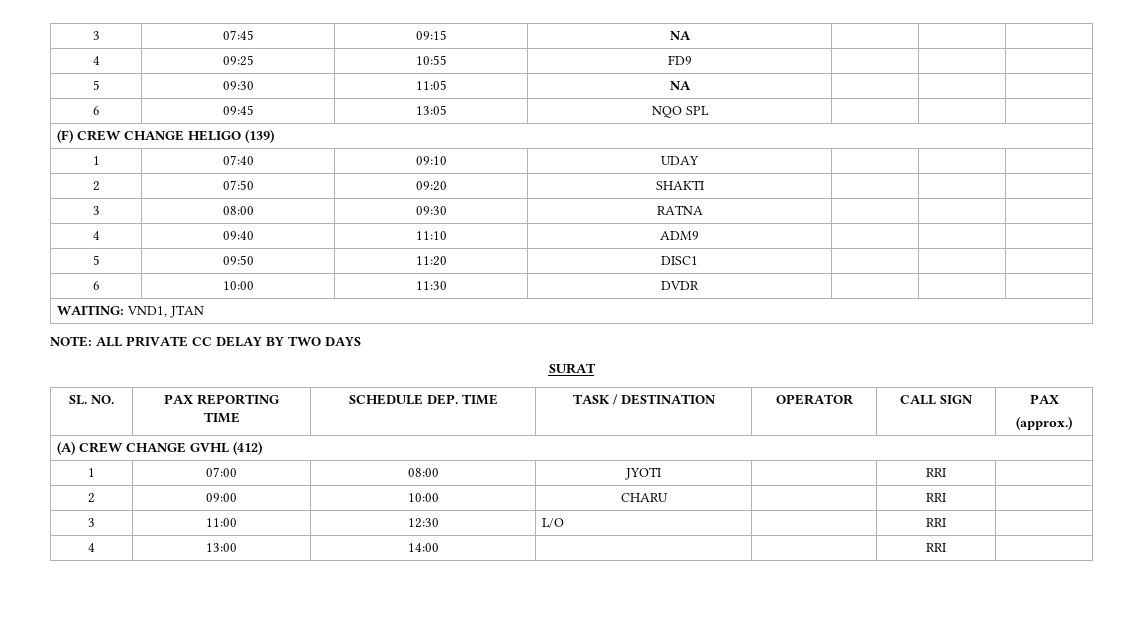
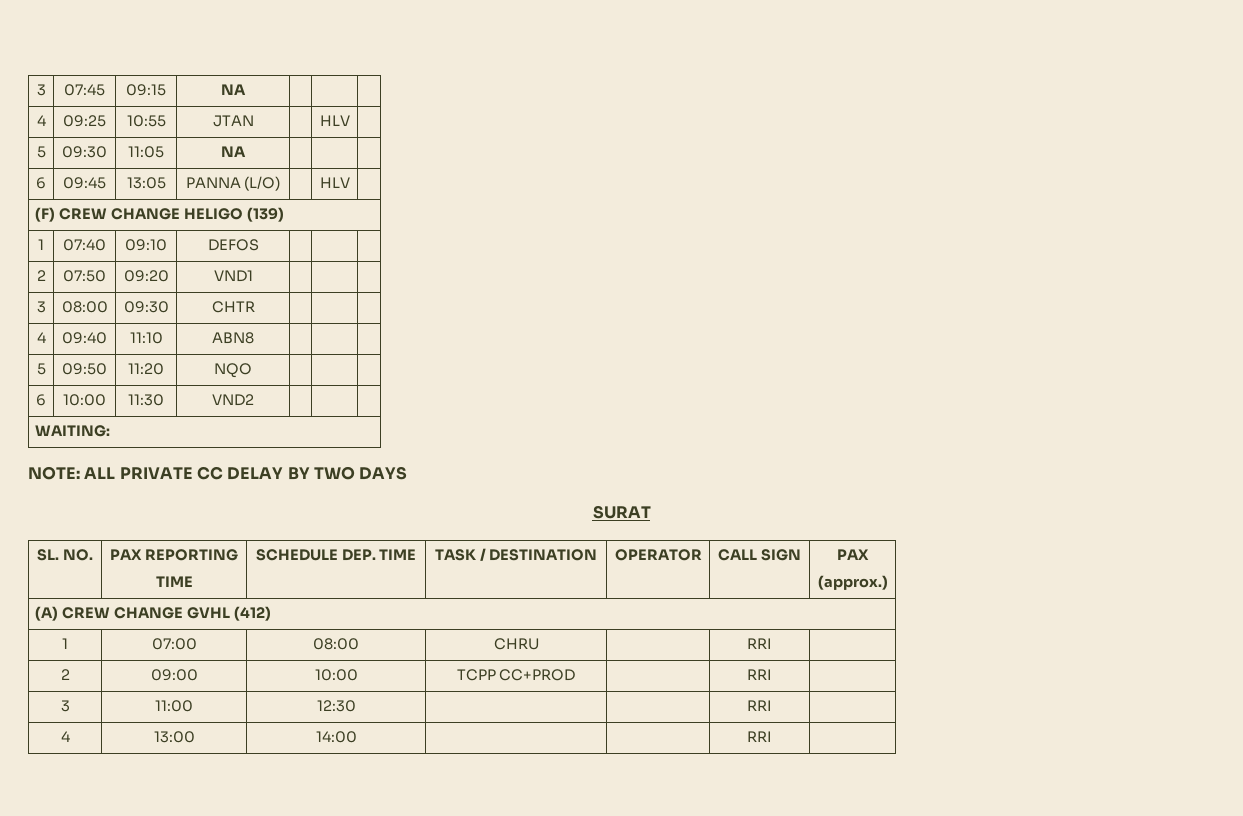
- 4 | 09:25 | 10:55 | FD9 | | |
+ 4 | 09:25 | 10:55 | JTAN | | HLV |
- 6 | 09:45 | 13:05 | NQO SPL | | |
+ 6 | 09:45 | 13:05 | PANNA (L/O) | | HLV |
- 1 | 07:40 | 09:10 | UDAY | | |
+ 1 | 07:40 | 09:10 | DEFOS | | |
- 2 | 07:50 | 09:20 | SHAKTI | | |
+ 2 | 07:50 | 09:20 | VND1 | | |
- 3 | 08:00 | 09:30 | RATNA | | |
+ 3 | 08:00 | 09:30 | CHTR | | |
- 4 | 09:40 | 11:10 | ADM9 | | |
+ 4 | 09:40 | 11:10 | ABN8 | | |
- 5 | 09:50 | 11:20 | DISC1 | | |
+ 5 | 09:50 | 11:20 | NQO | | |
- 6 | 10:00 | 11:30 | DVDR | | |
+ 6 | 10:00 | 11:30 | VND2 | | |
- WAITING: VND1, JTAN
+ WAITING:
- 1 | 07:00 | 08:00 | JYOTI | | RRI |
+ 1 | 07:00 | 08:00 | CHRU | | RRI |
- 2 | 09:00 | 10:00 | CHARU | | RRI |
+ 2 | 09:00 | 10:00 | TCPP CC+PROD | | RRI |
- 3 | 11:00 | 12:30 | L/O | | RRI |
+ 3 | 11:00 | 12:30 | | | RRI |

